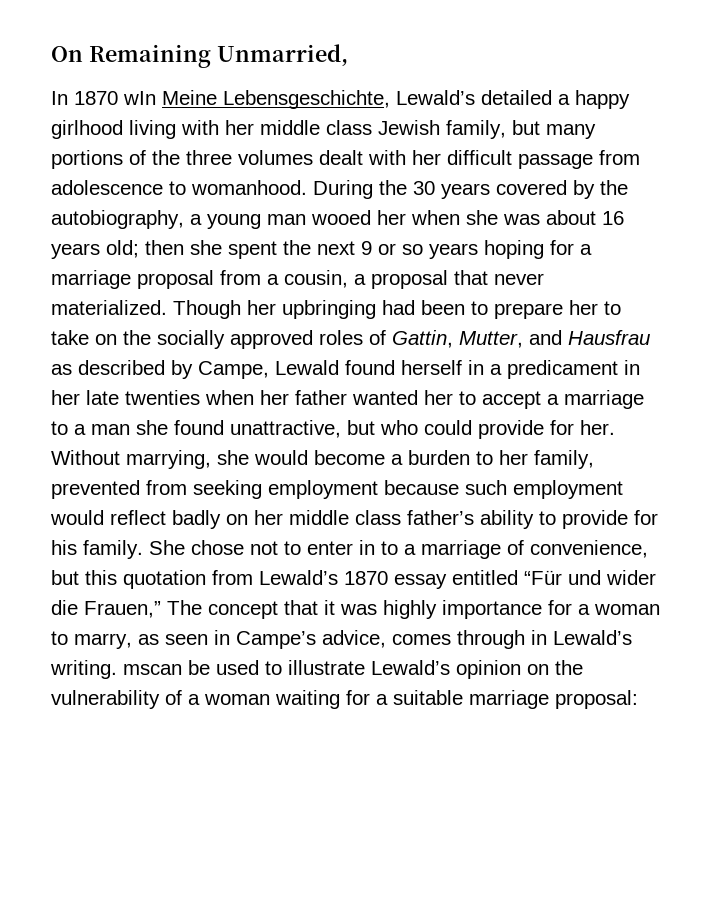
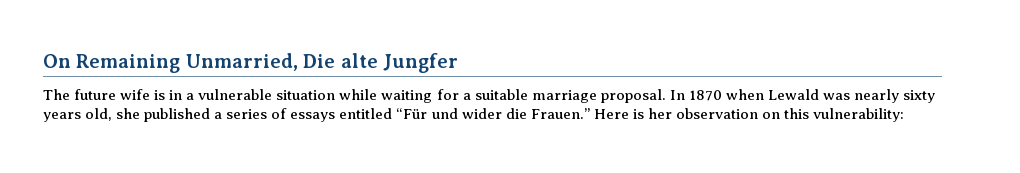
- On Remaining Unmarried,
- In 1870 wIn Meine Lebensgeschichte, Lewald’s detailed a happy girlhood living with her middle class Jewish family, but many portions of the three volumes dealt with her difficult passage from adolescence to womanhood. During the 30 years covered by the autobiography, a young man wooed her when she was about 16 years old; then she spent the next 9 or so years hoping for a marriage proposal from a cousin, a proposal that never materialized. Though her upbringing had been to prepare her to take on the socially approved roles of Gattin, Mutter, and Hausfrau as described by Campe, Lewald found herself in a predicament in her late twenties when her father wanted her to accept a marriage to a man she found unattractive, but who could provide for her. Without marrying, she would become a burden to her family, prevented from seeking employment because such employment would reflect badly on her middle class father’s ability to provide for his family. She chose not to enter in to a marriage of convenience, but this quotation from Lewald’s 1870 essay entitled “Für und wider die Frauen,” The concept that it was highly importance for a woman to marry, as seen in Campe’s advice, comes through in Lewald’s writing. mscan be used to illustrate Lewald’s opinion on the vulnerability of a woman waiting for a suitable marriage proposal:
+ On Remaining Unmarried, Die alte Jungfer
+ The future wife is in a vulnerable situation while waiting for a suitable marriage proposal. In 1870 when Lewald was nearly sixty years old, she published a series of essays entitled “Für und wider die Frauen.” Here is her observation on this vulnerability:

